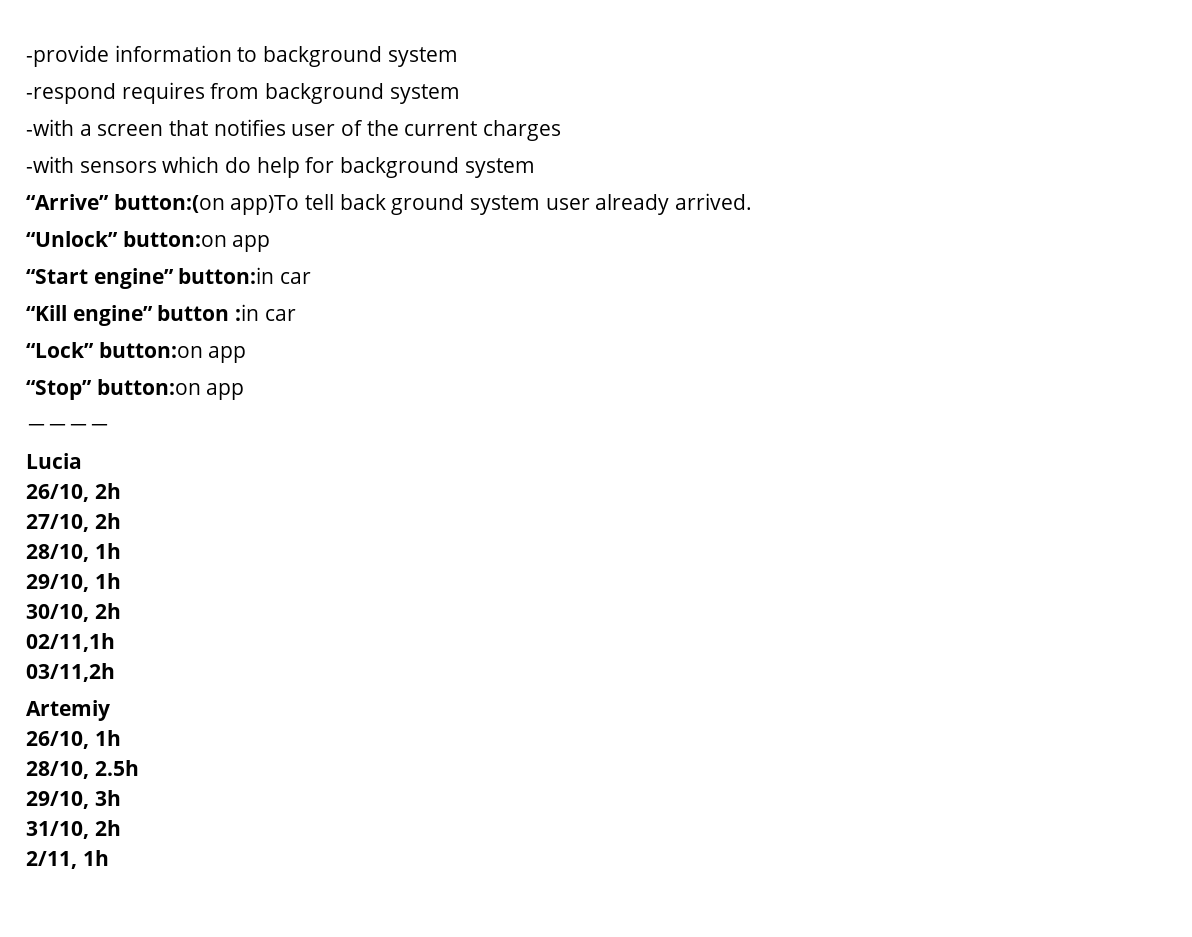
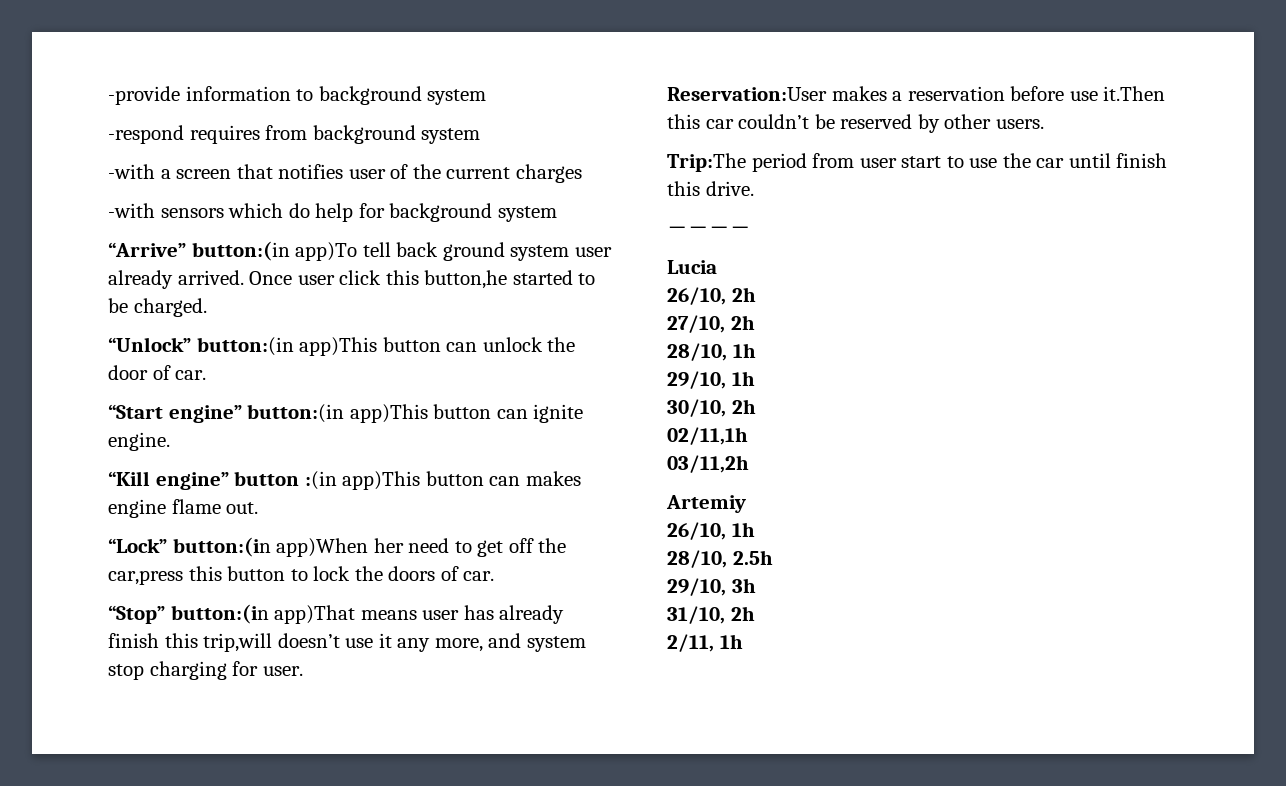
- “Arrive” button:(on app)To tell back ground system user already arrived.
- “Unlock” button:on app
- “Start engine” button:in car
- “Kill engine” button :in car
- “Lock” button:on app
- “Stop” button:on app
+ “Arrive” button:(in app)To tell back ground system user already arrived. Once user click this button,he started to be charged.
+ “Unlock” button:(in app)This button can unlock the door of car.
+ “Start engine” button:(in app)This button can ignite engine.
+ “Kill engine” button :(in app)This button can makes engine flame out.
+ “Lock” button:(in app)When her need to get off the car,press this button to lock the doors of car.
+ “Stop” button:(in app)That means user has already finish this trip,will doesn’t use it any more, and system stop charging for user.
+ Reservation:User makes a reservation before use it.Then this car couldn’t be reserved by other users.
+ Trip:The period from user start to use the car until finish this drive.

